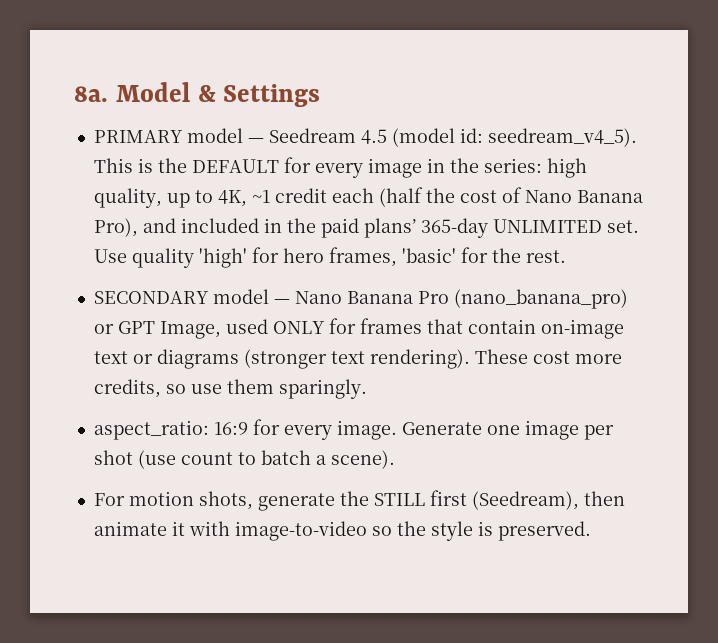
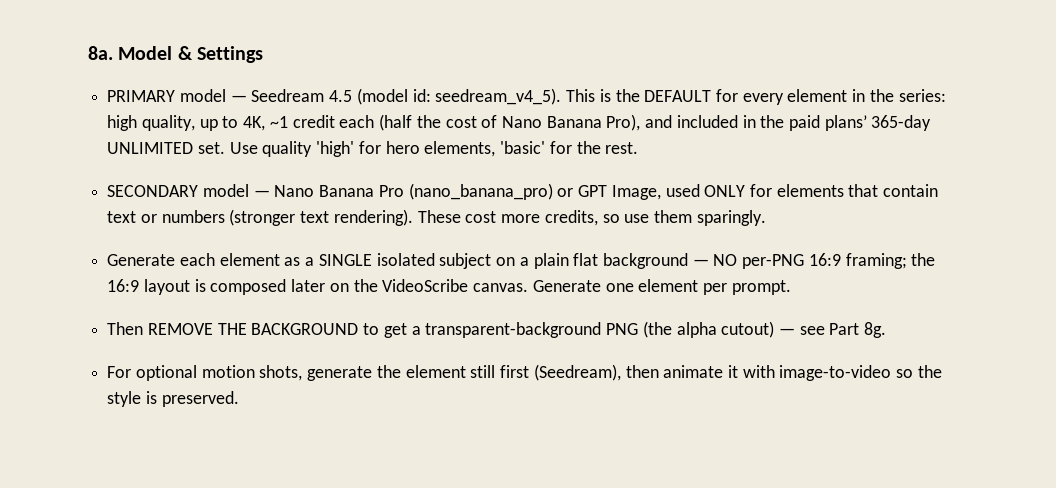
- This is the DEFAULT for every image in the series: high quality, up to 4K, ~1 credit each (half the cost of Nano Banana Pro), and included in the paid plans’ 365-day UNLIMITED set.
+ This is the DEFAULT for every element in the series: high quality, up to 4K, ~1 credit each (half the cost of Nano Banana Pro), and included in the paid plans’ 365-day UNLIMITED set.
- Use quality 'high' for hero frames, 'basic' for the rest.
+ Use quality 'high' for hero elements, 'basic' for the rest.
- SECONDARY model — Nano Banana Pro (nano_banana_pro) or GPT Image, used ONLY for frames that contain on-image text or diagrams (stronger text rendering).
+ SECONDARY model — Nano Banana Pro (nano_banana_pro) or GPT Image, used ONLY for elements that contain text or numbers (stronger text rendering).
- aspect_ratio: 16:9 for every image. Generate one image per shot (use count to batch a scene).
+ Generate each element as a SINGLE isolated subject on a plain flat background — NO per-PNG 16:9 framing; the 16:9 layout is composed later on the VideoScribe canvas. Generate one element per prompt.
+ Then REMOVE THE BACKGROUND to get a transparent-background PNG (the alpha cutout) — see Part 8g.
- For motion shots, generate the STILL first (Seedream), then animate it with image-to-video so the style is preserved.
+ For optional motion shots, generate the element still first (Seedream), then animate it with image-to-video so the style is preserved.

